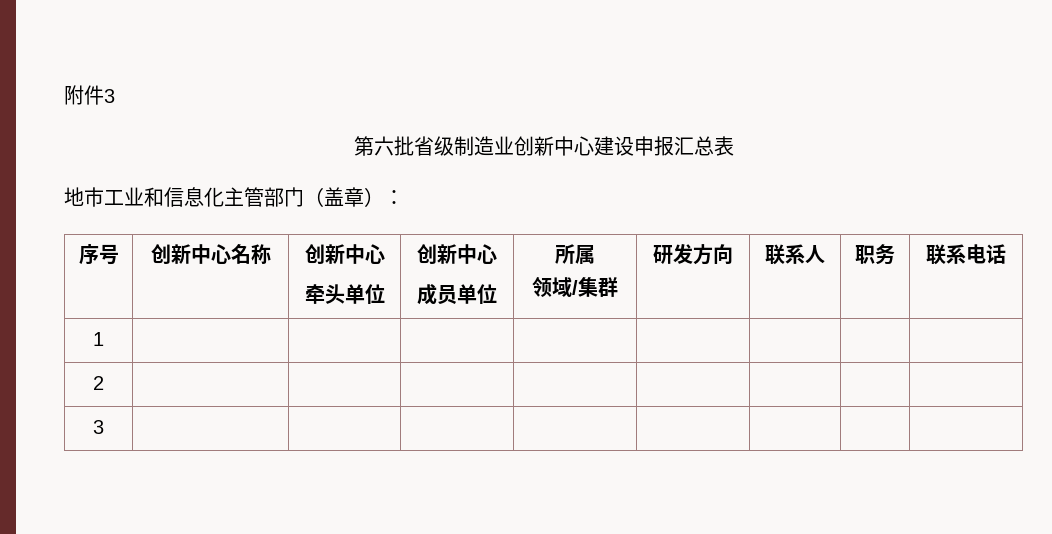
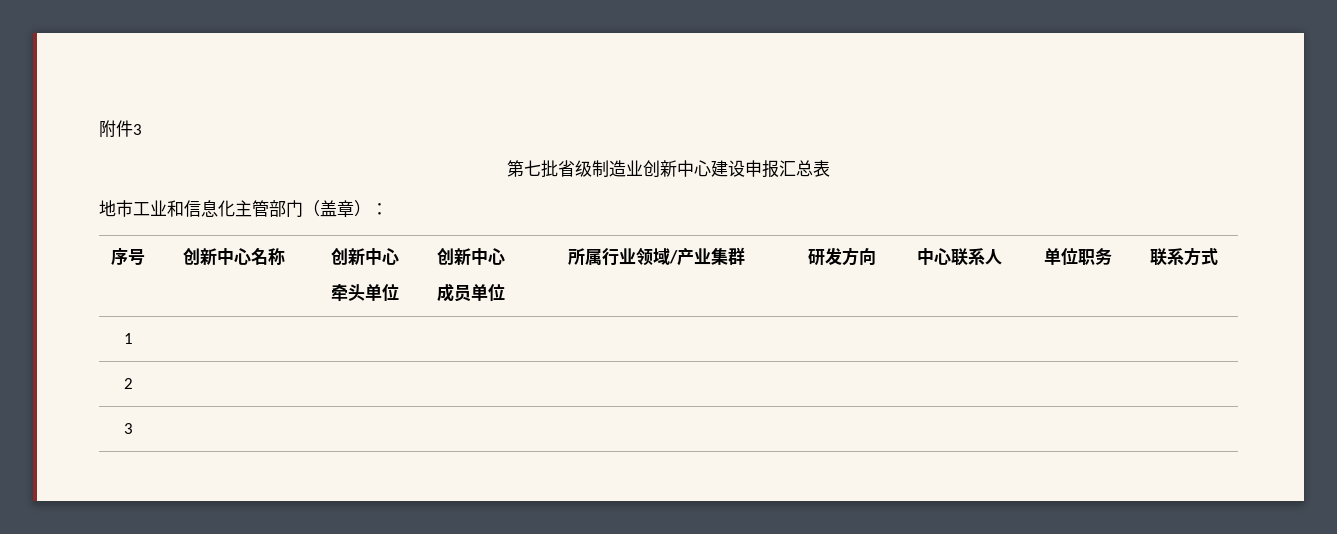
- 第六批省级制造业创新中心建设申报汇总表
+ 第七批省级制造业创新中心建设申报汇总表
  序号 | 创新中心名称 | 创新中心
  牵头单位 | 创新中心
- 成员单位 | 所属
- 领域/集群 | 研发方向 | 联系人 | 职务 | 联系电话
+ 成员单位 | 所属行业领域/产业集群 | 研发方向 | 中心联系人 | 单位职务 | 联系方式

